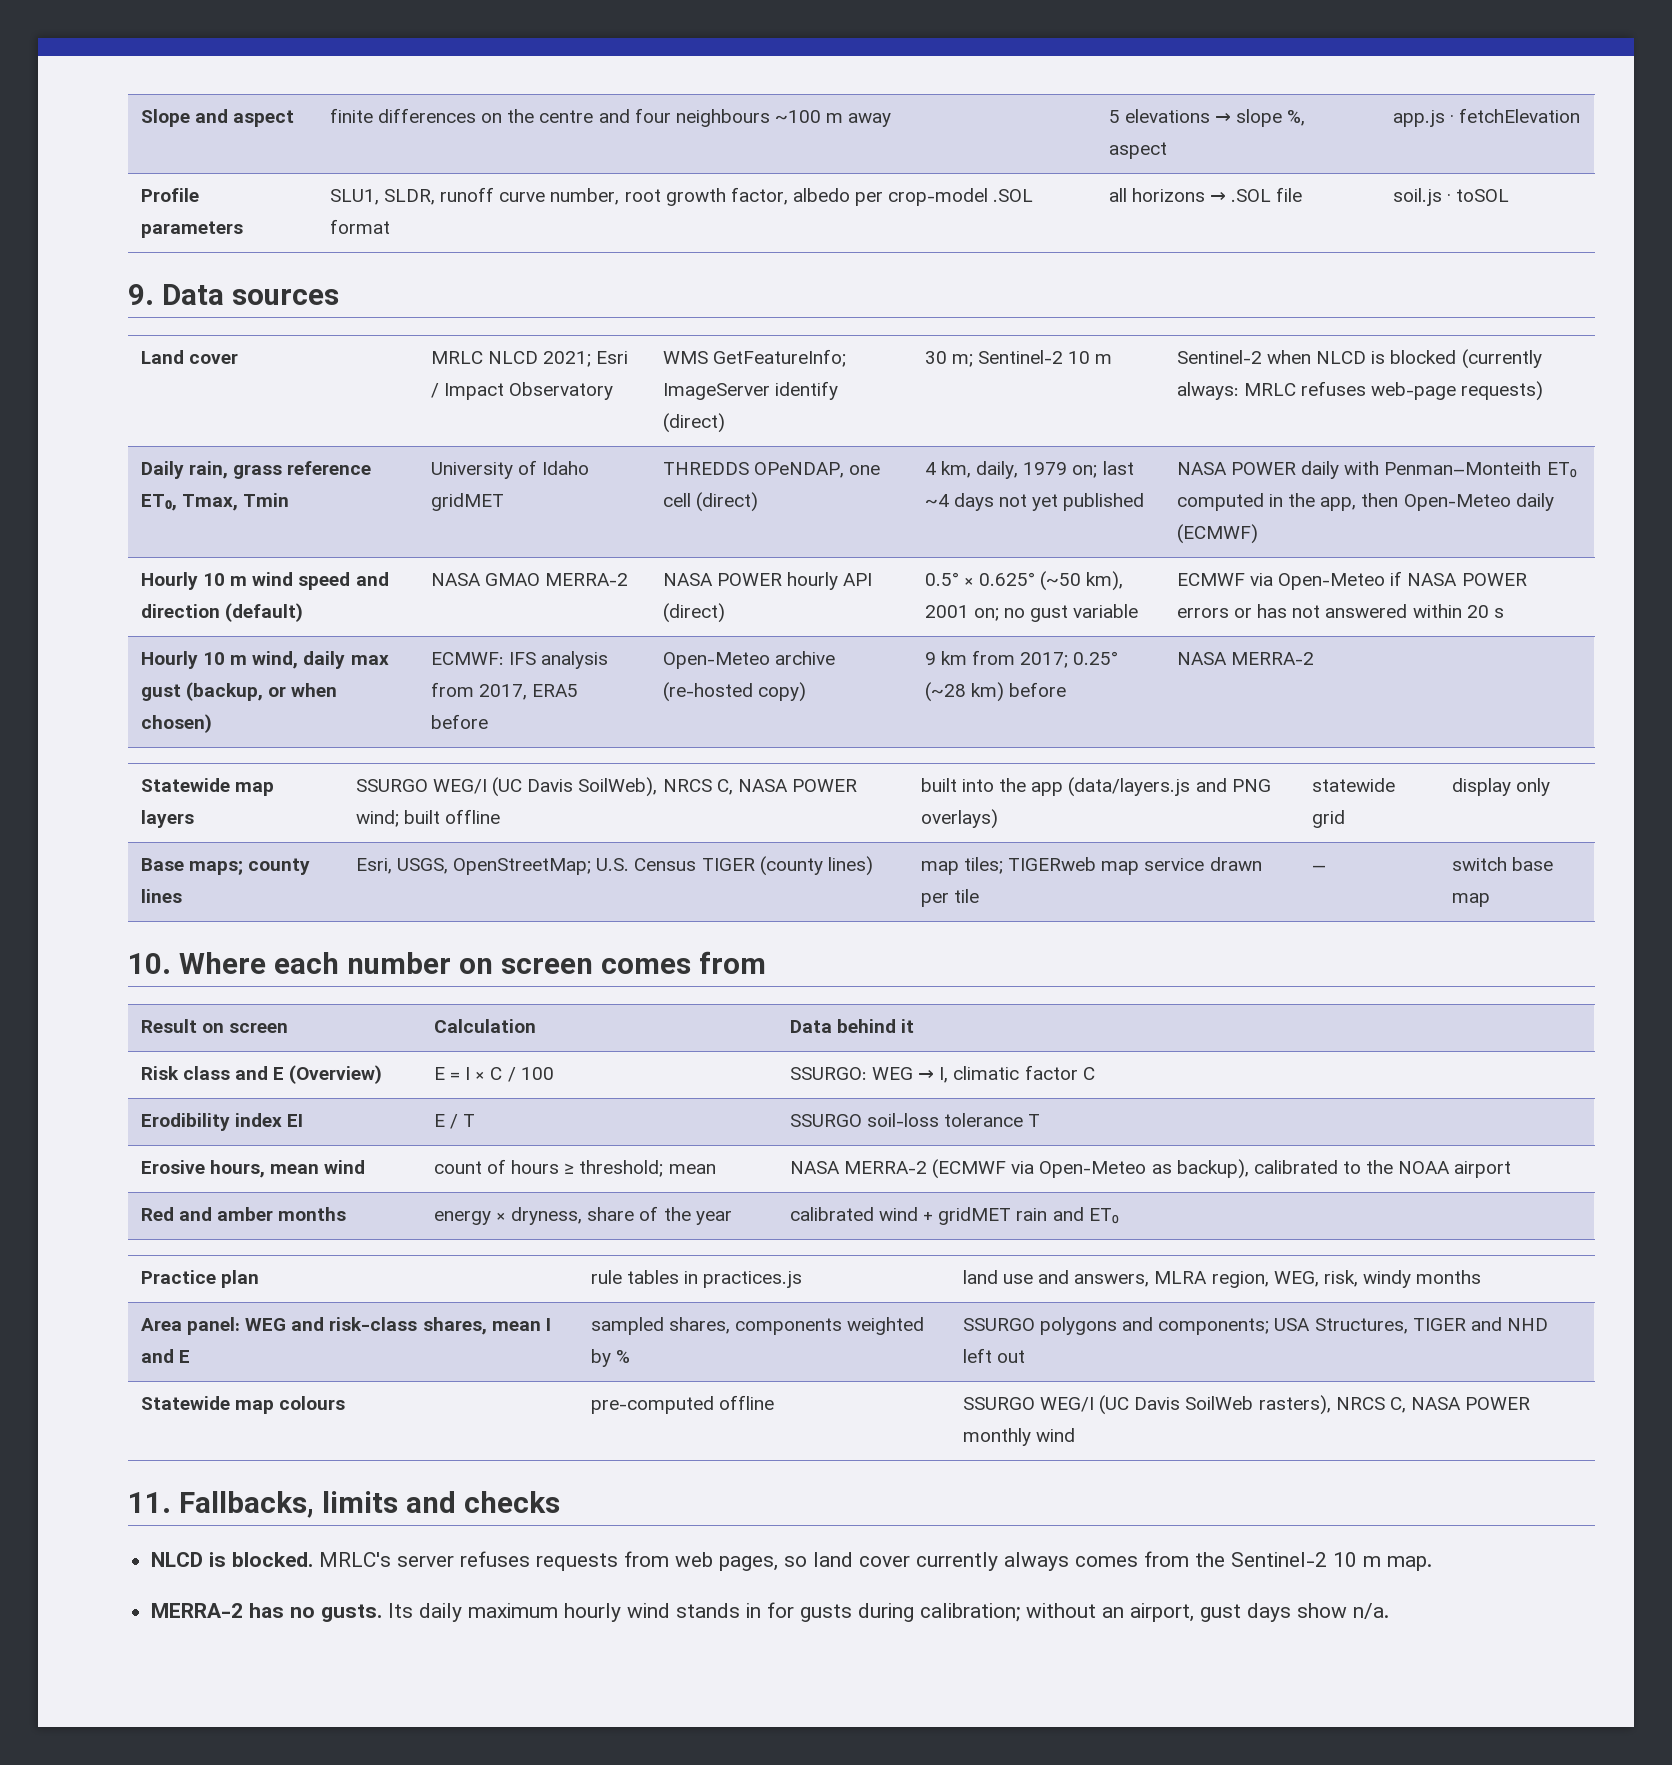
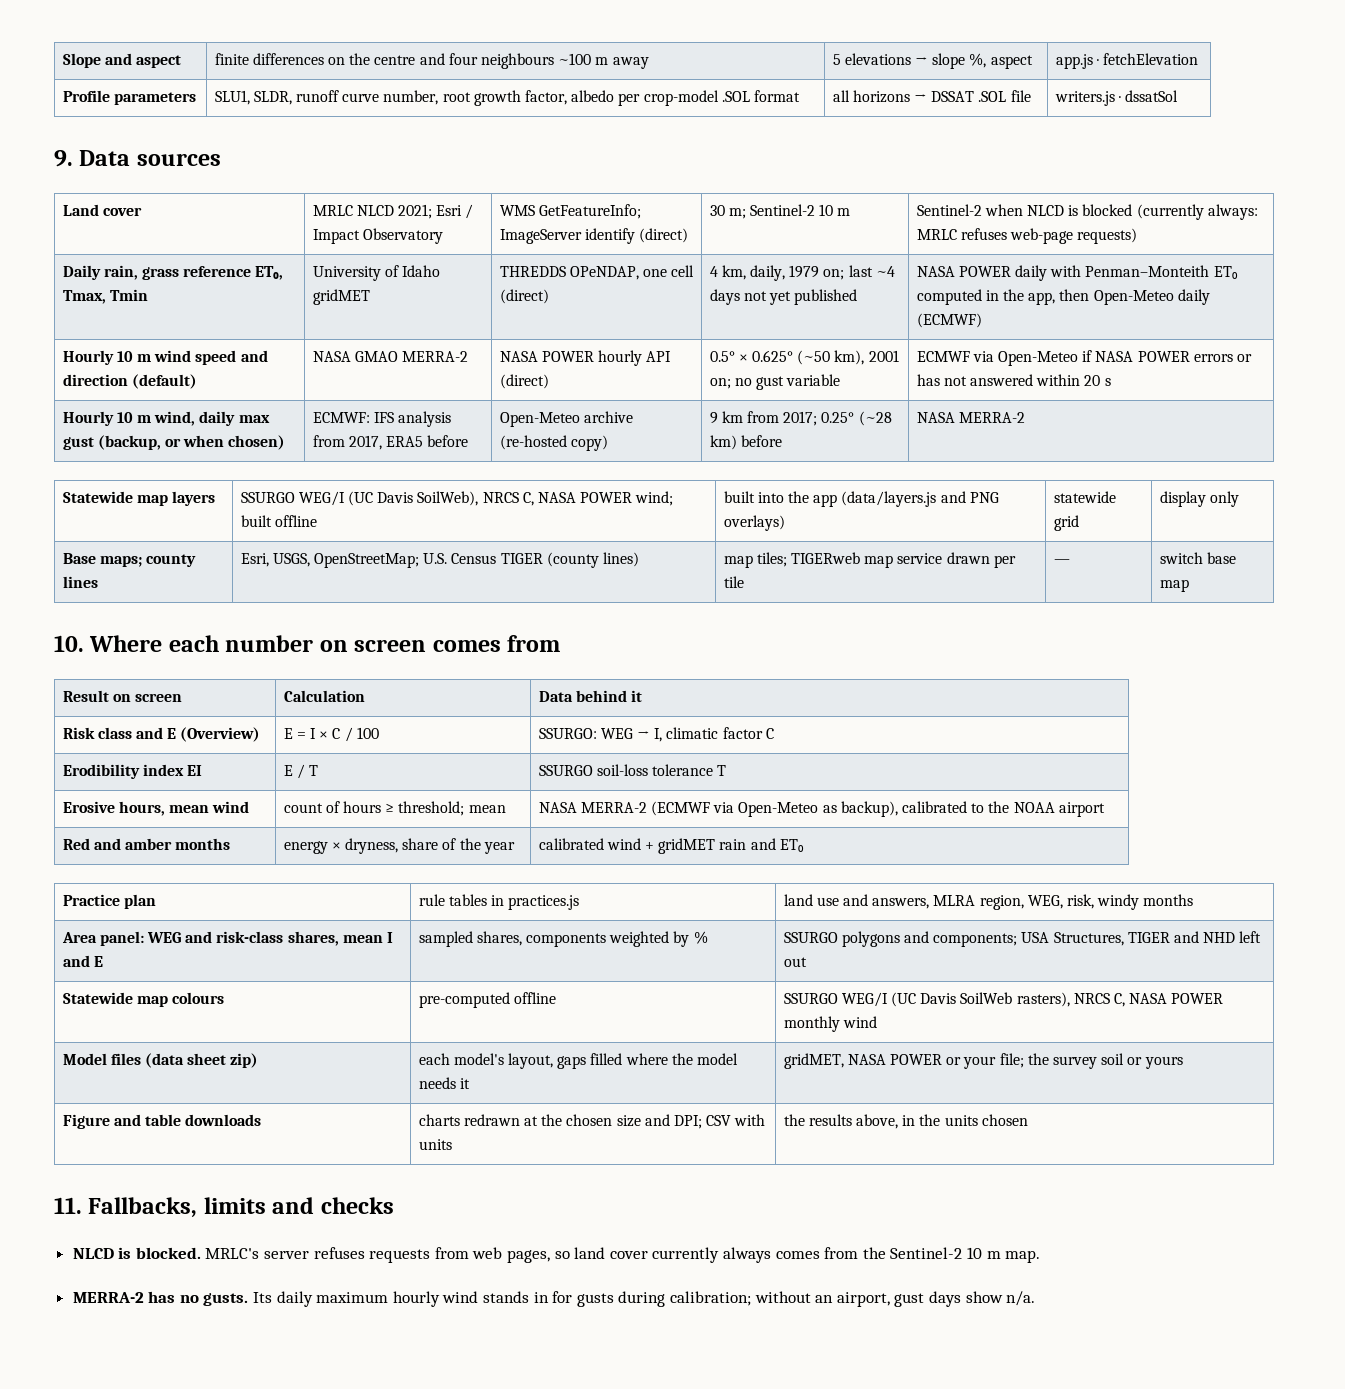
- Profile parameters | SLU1, SLDR, runoff curve number, root growth factor, albedo per crop-model .SOL format | all horizons → .SOL file | soil.js · toSOL
+ Profile parameters | SLU1, SLDR, runoff curve number, root growth factor, albedo per crop-model .SOL format | all horizons → DSSAT .SOL file | writers.js · dssatSol
+ Model files (data sheet zip) | each model's layout, gaps filled where the model needs it | gridMET, NASA POWER or your file; the survey soil or yours
+ Figure and table downloads | charts redrawn at the chosen size and DPI; CSV with units | the results above, in the units chosen

